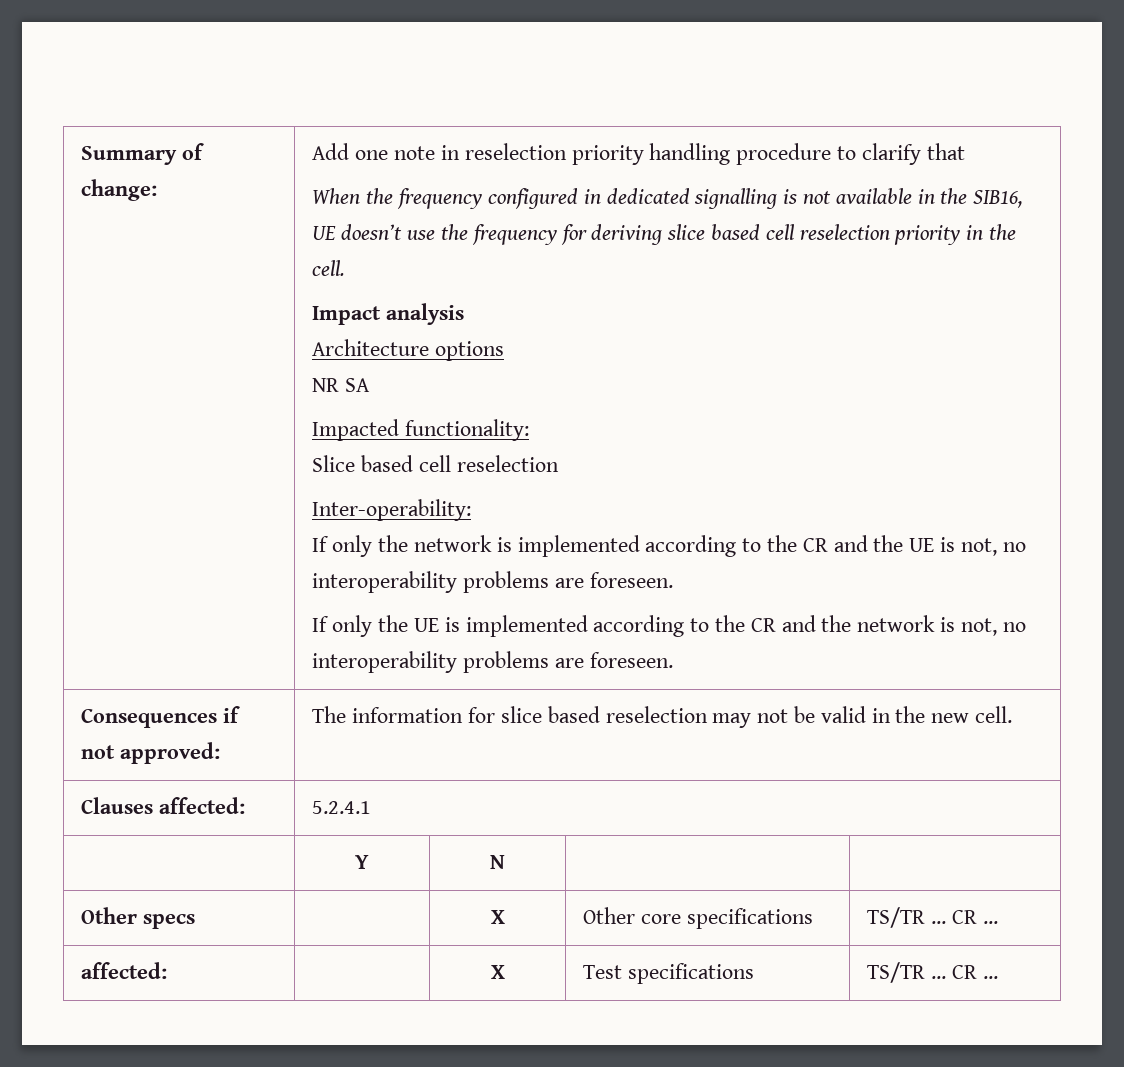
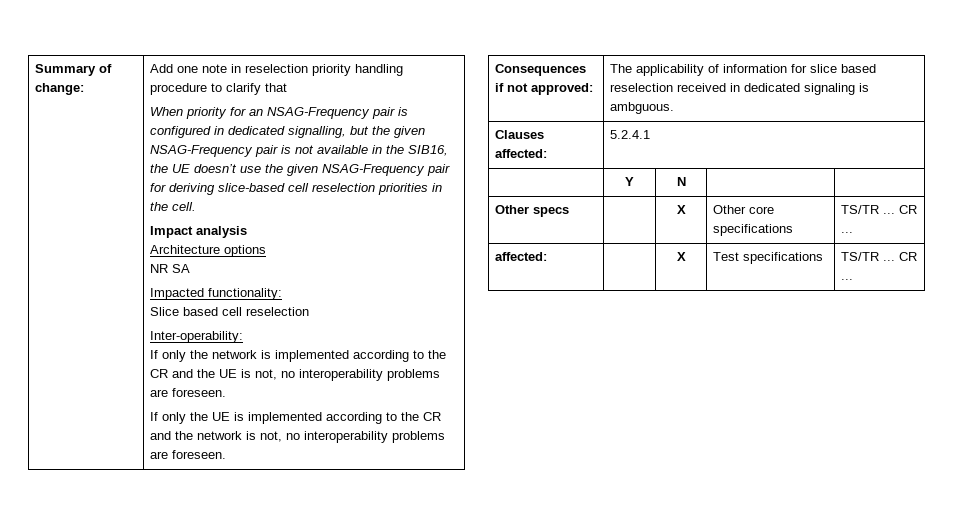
- When the frequency configured in dedicated signalling is not available in the SIB16, UE doesn’t use the frequency for deriving slice based cell reselection priority in the cell.
+ When priority for an NSAG-Frequency pair is configured in dedicated signalling, but the given NSAG-Frequency pair is not available in the SIB16, the UE doesn’t use the given NSAG-Frequency pair for deriving slice-based cell reselection priorities in the cell.
- Consequences if not approved: | The information for slice based reselection may not be valid in the new cell.
+ Consequences if not approved: | The applicability of information for slice based reselection received in dedicated signaling is ambguous.

